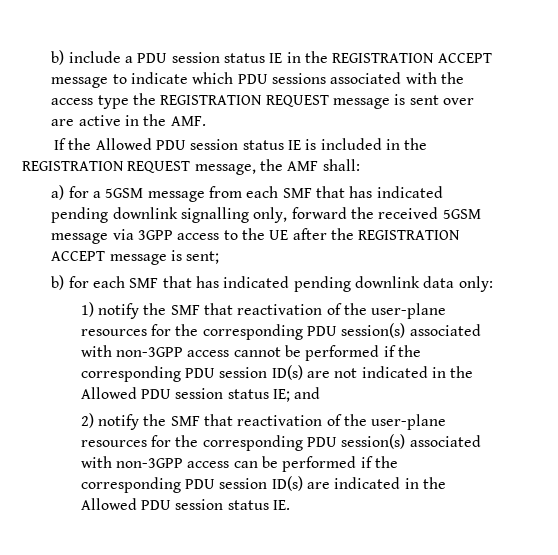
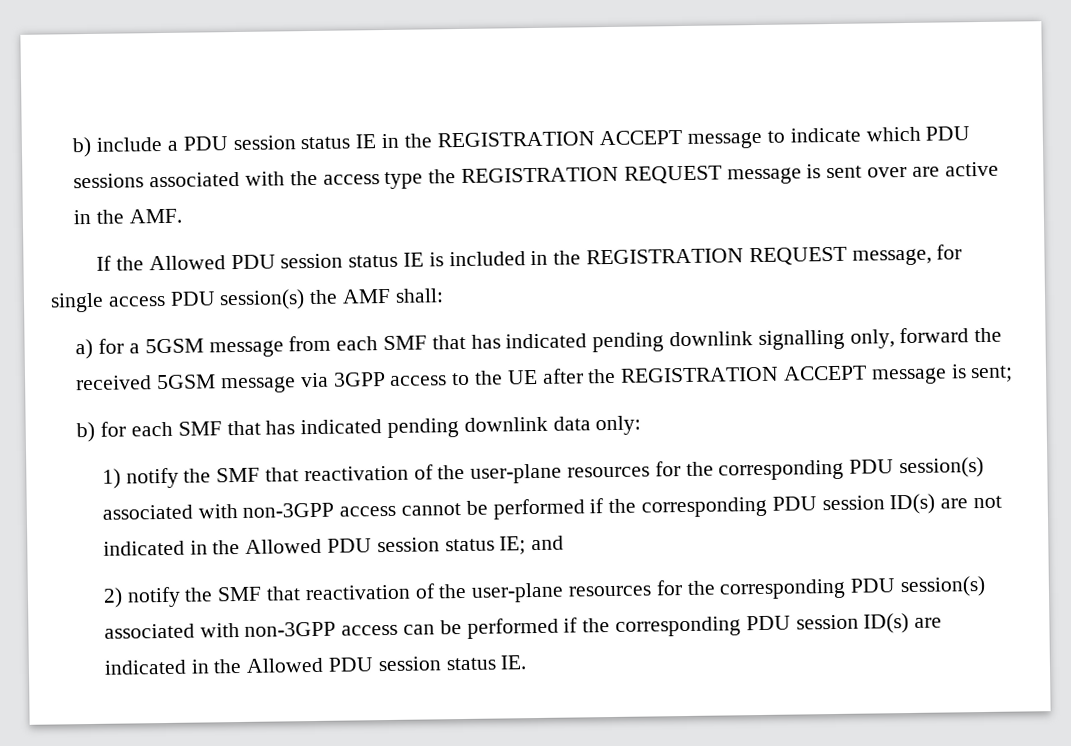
- If the Allowed PDU session status IE is included in the REGISTRATION REQUEST message, the AMF shall:
+ If the Allowed PDU session status IE is included in the REGISTRATION REQUEST message, for single access PDU session(s) the AMF shall:

